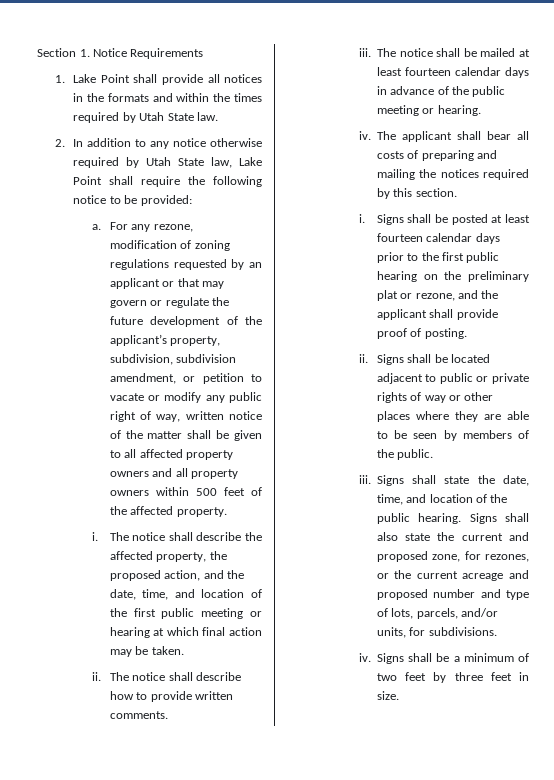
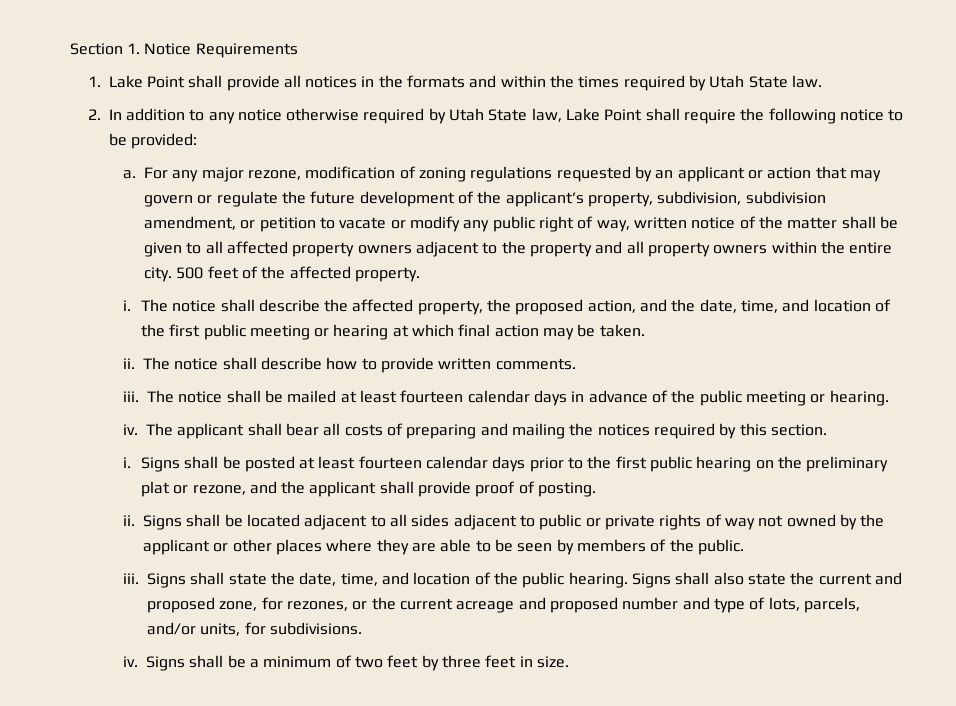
- For any rezone, modification of zoning regulations requested by an applicant or that may govern or regulate the future development of the applicant’s property, subdivision, subdivision amendment, or petition to vacate or modify any public right of way, written notice of the matter shall be given to all affected property owners and all property owners within 500 feet of the affected property.
+ For any major rezone, modification of zoning regulations requested by an applicant or action that may govern or regulate the future development of the applicant’s property, subdivision, subdivision amendment, or petition to vacate or modify any public right of way, written notice of the matter shall be given to all affected property owners adjacent to the property and all property owners within the entire city. 500 feet of the affected property.
- Signs shall be located adjacent to public or private rights of way or other places where they are able to be seen by members of the public.
+ Signs shall be located adjacent to all sides adjacent to public or private rights of way not owned by the applicant or other places where they are able to be seen by members of the public.

